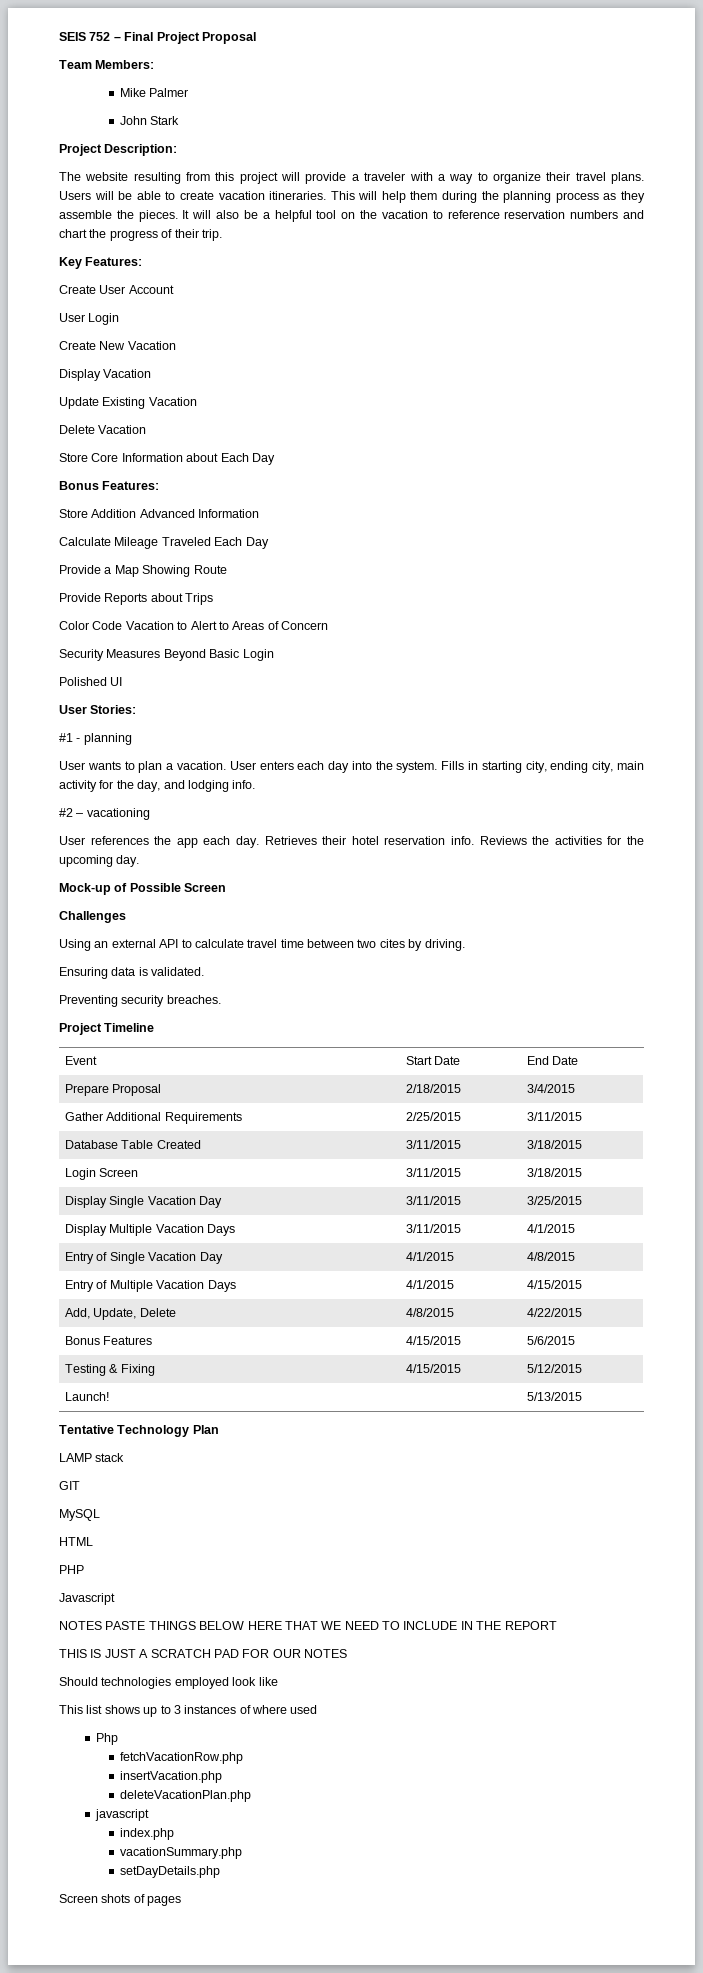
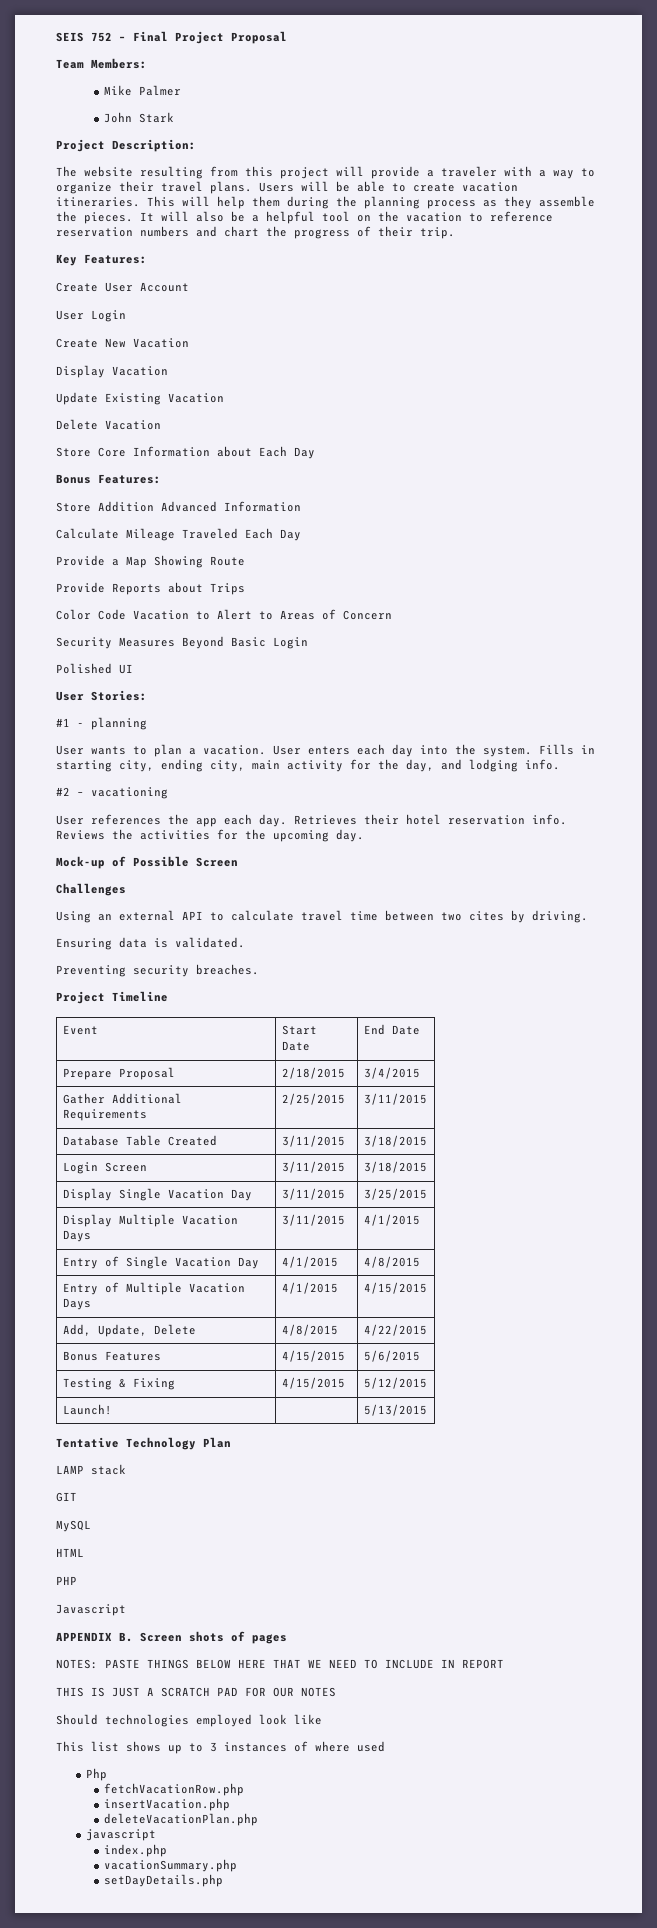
- NOTES PASTE THINGS BELOW HERE THAT WE NEED TO INCLUDE IN THE REPORT
+ APPENDIX B. Screen shots of pages
+ NOTES: PASTE THINGS BELOW HERE THAT WE NEED TO INCLUDE IN REPORT
- Screen shots of pages

